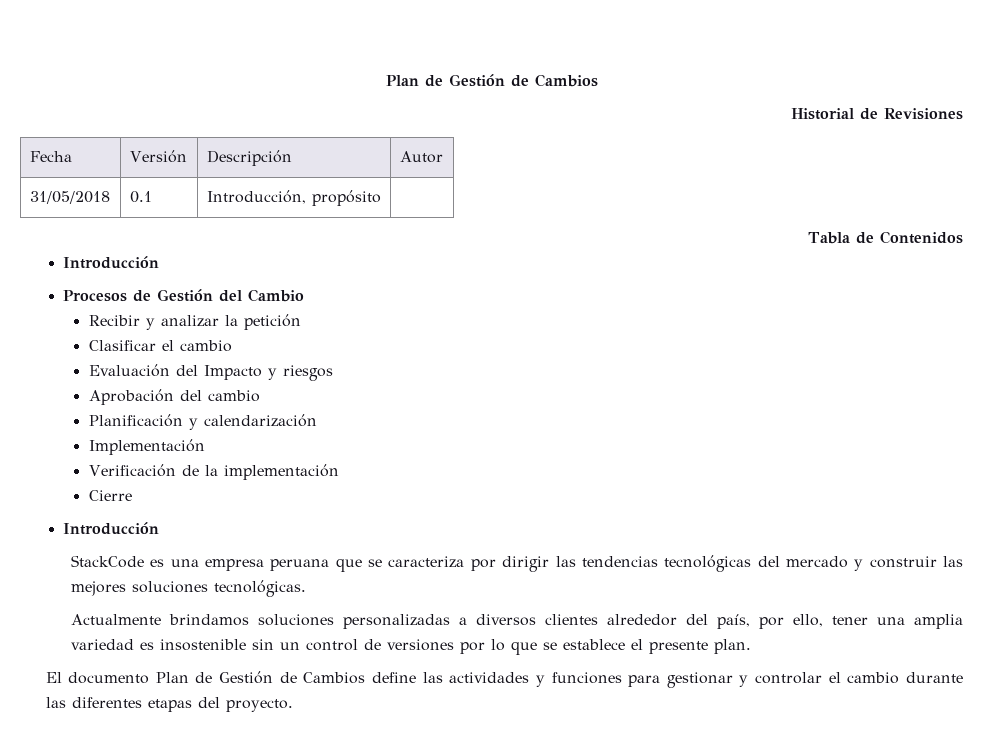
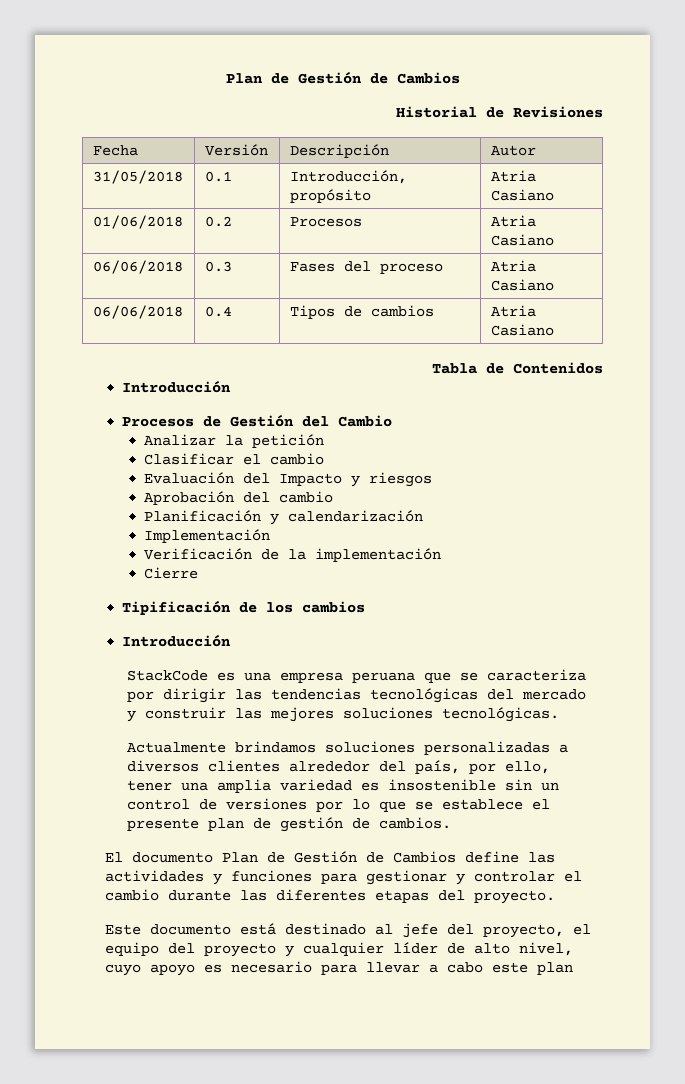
- 31/05/2018 | 0.1 | Introducción, propósito |
+ 31/05/2018 | 0.1 | Introducción, propósito | Atria Casiano
+ 01/06/2018 | 0.2 | Procesos | Atria Casiano
+ 06/06/2018 | 0.3 | Fases del proceso | Atria Casiano
+ 06/06/2018 | 0.4 | Tipos de cambios | Atria Casiano
- Recibir y analizar la petición
+ Analizar la petición
+ Tipificación de los cambios
- Actualmente brindamos soluciones personalizadas a diversos clientes alrededor del país, por ello, tener una amplia variedad es insostenible sin un control de versiones por lo que se establece el presente plan.
+ Actualmente brindamos soluciones personalizadas a diversos clientes alrededor del país, por ello, tener una amplia variedad es insostenible sin un control de versiones por lo que se establece el presente plan de gestión de cambios.
+ Este documento está destinado al jefe del proyecto, el equipo del proyecto y cualquier líder de alto nivel, cuyo apoyo es necesario para llevar a cabo este plan

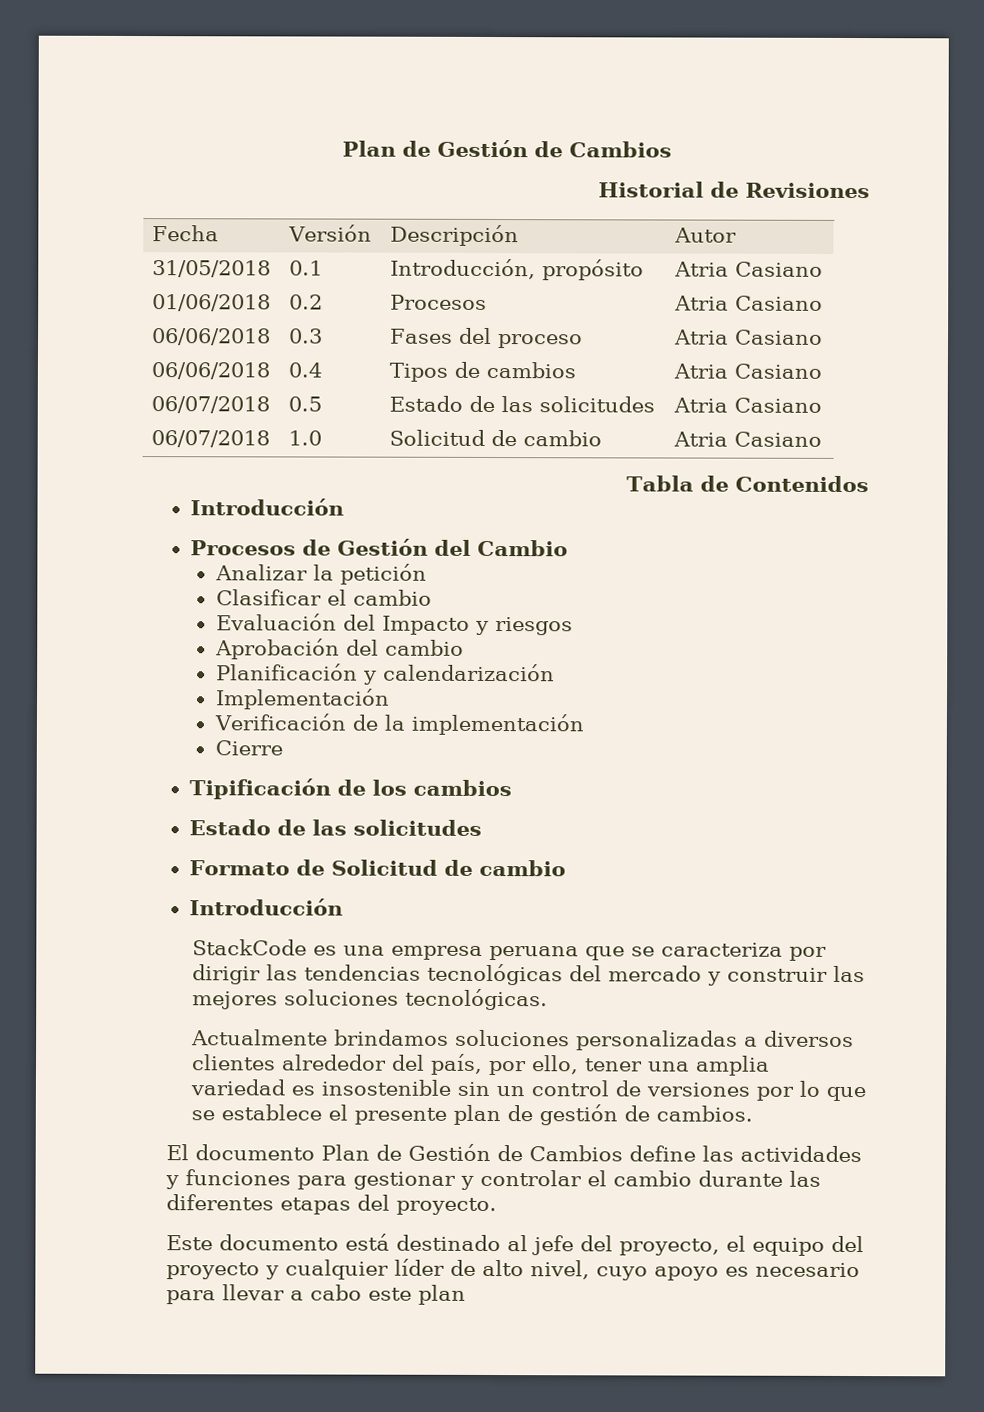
+ 06/07/2018 | 0.5 | Estado de las solicitudes | Atria Casiano
+ 06/07/2018 | 1.0 | Solicitud de cambio | Atria Casiano
  Tipificación de los cambios
+ Estado de las solicitudes
+ Formato de Solicitud de cambio

